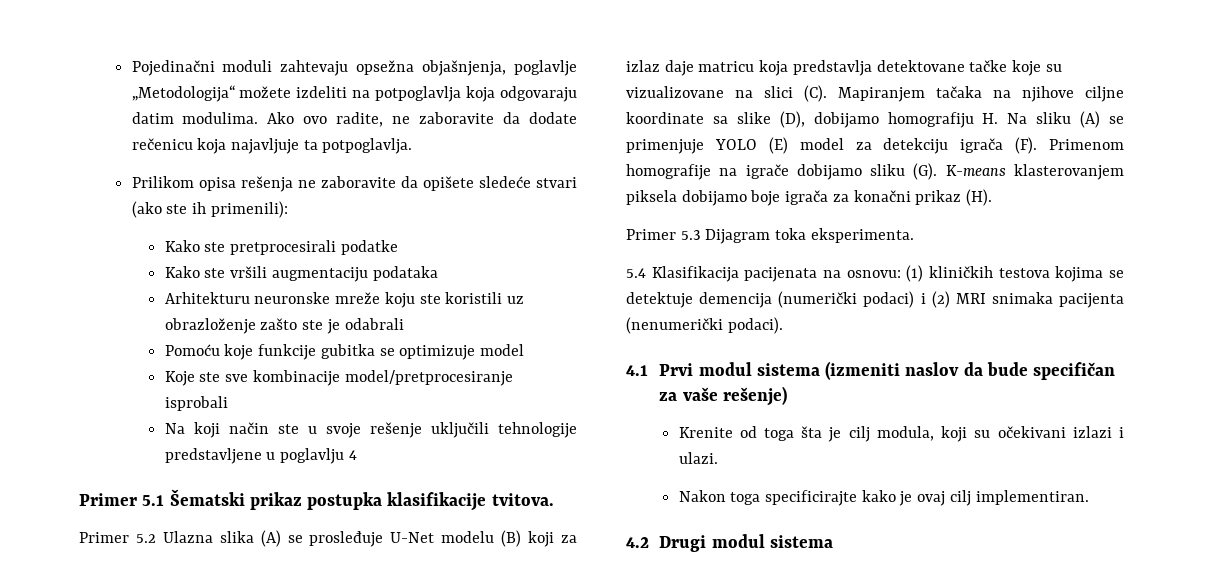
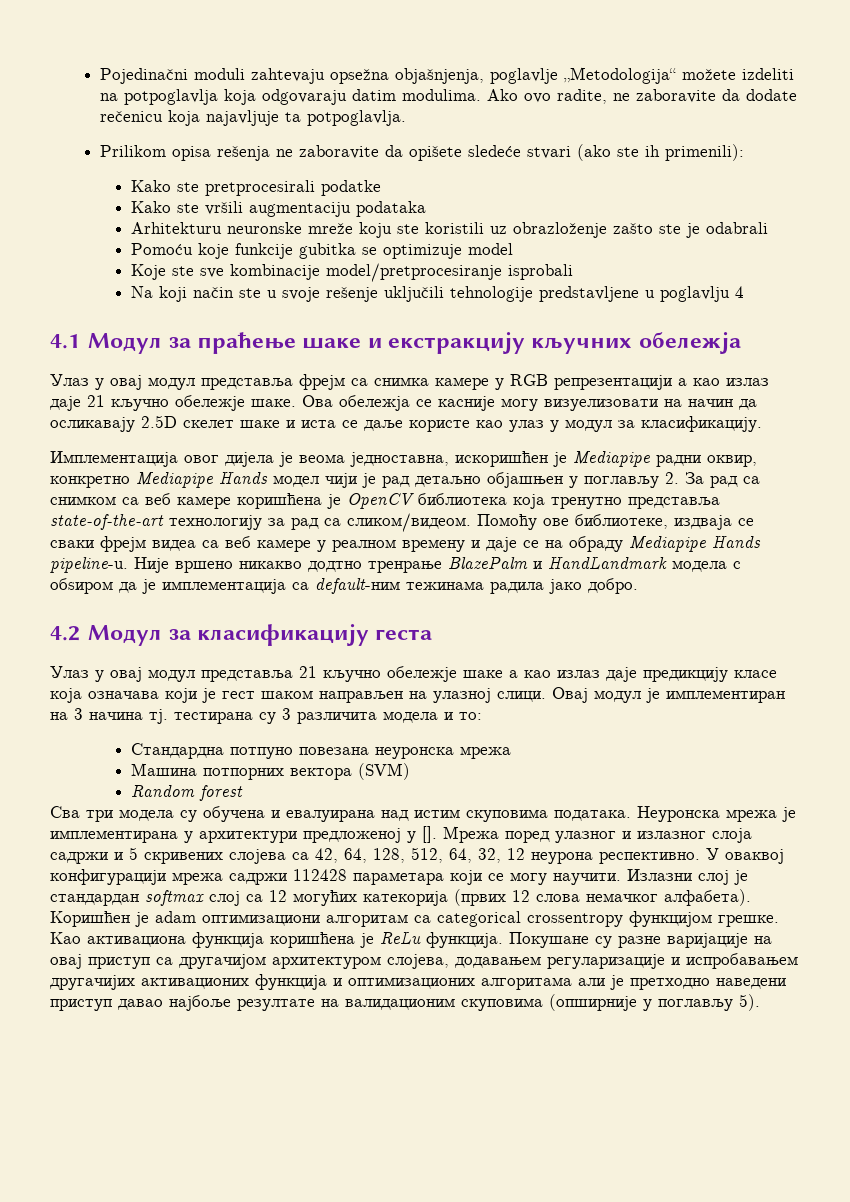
- Primer 5.1 Šematski prikaz postupka klasifikacije tvitova.
- Primer 5.2 Ulazna slika (A) se prosleđuje U-Net modelu (B) koji za izlaz daje matricu koja predstavlja detektovane tačke koje su vizualizovane na slici (C). Mapiranjem tačaka na njihove ciljne koordinate sa slike (D), dobijamo homografiju H. Na sliku (A) se primenjuje YOLO (E) model za detekciju igrača (F). Primenom homografije na igrače dobijamo sliku (G). K-means klasterovanjem piksela dobijamo boje igrača za konačni prikaz (H).
- Primer 5.3 Dijagram toka eksperimenta.
- 5.4 Klasifikacija pacijenata na osnovu: (1) kliničkih testova kojima se detektuje demencija (numerički podaci) i (2) MRI snimaka pacijenta (nenumerički podaci).
- 4.1 Prvi modul sistema (izmeniti naslov da bude specifičan za vaše rešenje)
- Krenite od toga šta je cilj modula, koji su očekivani izlazi i ulazi.
- Nakon toga specificirajte kako je ovaj cilj implementiran.
- 4.2 Drugi modul sistema
+ 4.1 Модул за праћење шаке и екстракцију кључних обележја
+ Улаз у овај модул представља фрејм са снимка камере у RGB репрезентацији а као излаз даје 21 кључно обележје шаке. Ова обележја се касније могу визуелизовати на начин да осликавају 2.5D скелет шаке и иста се даље користе као улаз у модул за класификацију.
+ Имплементација овог дијела је веома једноставна, искоришћен је Mediapipe радни оквир, конкретно Mediapipe Hands модел чији је рад детаљно објашњен у поглављу 2. За рад са снимком са веб камере коришћена је OpenCV библиотека која тренутно представља state-of-the-art технологију за рад са сликом/видеом. Помоћу ове библиотеке, издваја се сваки фрејм видеа са веб камере у реалном времену и даје се на обраду Mediapipe Hands pipeline-u. Није вршено никакво додтно тренрање BlazePalm и HandLandmark модела с обѕиром да је имплементација са default-ним тежинама радила јако добро.
+ 4.2 Модул за класификацију геста
+ Улаз у овај модул представља 21 кључно обележје шаке а као излаз даје предикцију класе која означава који је гест шаком направљен на улазној слици. Овај модул је имплементиран на 3 начина тј. тестирана су 3 различита модела и то:
+ Стандардна потпуно повезана неуронска мрежа
+ Машина потпорних вектора (SVM)
+ Random forest
+ Сва три модела су обучена и евалуирана над истим скуповима података. Неуронска мрежа је имплементирана у архитектури предложеној у []. Мрежа поред улазног и излазног слоја садржи и 5 скривених слојева са 42, 64, 128, 512, 64, 32, 12 неурона респективно. У оваквој конфигурацији мрежа садржи 112428 параметара који се могу научити. Излазни слој је стандардан softmax слој са 12 могућих катекорија (првих 12 слова немачког алфабета). Коришћен је adam оптимизациони алгоритам са categorical crossentropy функцијом грешке. Као активациона функција коришћена је ReLu функција. Покушане су разне варијације на овај приступ са другачијом архитектуром слојева, додавањем регуларизације и испробавањем другачијих активационих функција и оптимизационих алгоритама али је претходно наведени приступ давао најбоље резултате на валидационим скуповима (опширније у поглављу 5).

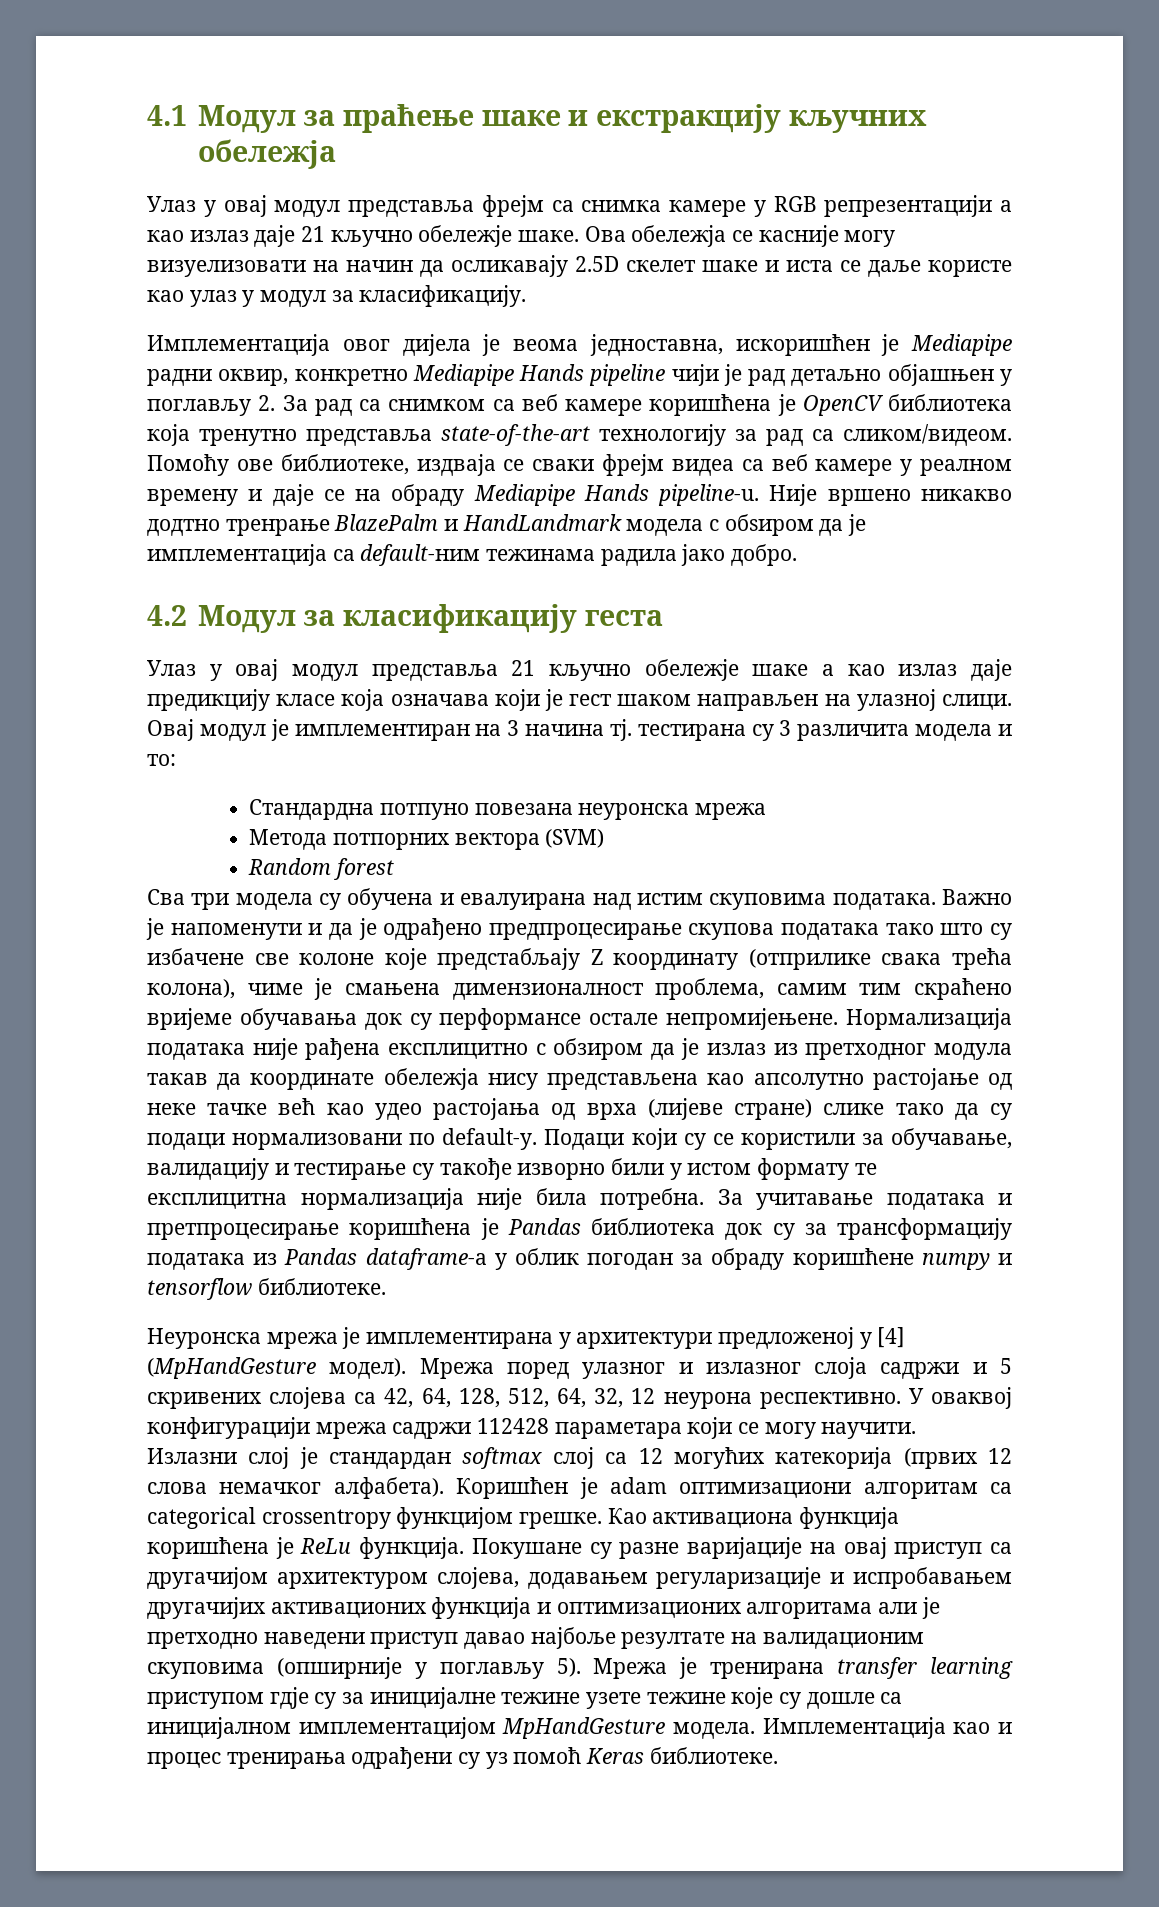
- Pojedinačni moduli zahtevaju opsežna objašnjenja, poglavlje „Metodologija“ možete izdeliti na potpoglavlja koja odgovaraju datim modulima. Ako ovo radite, ne zaboravite da dodate rečenicu koja najavljuje ta potpoglavlja.
- Prilikom opisa rešenja ne zaboravite da opišete sledeće stvari (ako ste ih primenili):
- Kako ste pretprocesirali podatke
- Kako ste vršili augmentaciju podataka
- Arhitekturu neuronske mreže koju ste koristili uz obrazloženje zašto ste je odabrali
- Pomoću koje funkcije gubitka se optimizuje model
- Koje ste sve kombinacije model/pretprocesiranje isprobali
- Na koji način ste u svoje rešenje uključili tehnologije predstavljene u poglavlju 4
- Имплементација овог дијела је веома једноставна, искоришћен је Mediapipe радни оквир, конкретно Mediapipe Hands модел чији је рад детаљно објашњен у поглављу 2. За рад са снимком са веб камере коришћена је OpenCV библиотека која тренутно представља state-of-the-art технологију за рад са сликом/видеом.
+ Имплементација овог дијела је веома једноставна, искоришћен је Mediapipe радни оквир, конкретно Mediapipe Hands pipeline чији је рад детаљно објашњен у поглављу 2. За рад са снимком са веб камере коришћена је OpenCV библиотека која тренутно представља state-of-the-art технологију за рад са сликом/видеом.
- Машина потпорних вектора (SVM)
+ Метода потпорних вектора (SVM)
- Сва три модела су обучена и евалуирана над истим скуповима података. Неуронска мрежа је имплементирана у архитектури предложеној у [].
+ Сва три модела су обучена и евалуирана над истим скуповима података. Важно је напоменути и да је одрађено предпроцесирање скупова података тако што су избачене све колоне које предстабљају Z координату (отприлике свака трећа колона), чиме је смањена димензионалност проблема, самим тим скраћено вријеме обучавања док су перформансе остале непромијењене. Нормализација података није рађена експлицитно с обзиром да је излаз из претходног модула такав да координате обележја нису представљена као апсолутно растојање од неке тачке већ као удео растојања од врха (лијеве стране) слике тако да су подаци нормализовани по default-у. Подаци који су се користили за обучавање, валидацију и тестирање су такође изворно били у истом формату те експлицитна нормализација није била потребна. За учитавање података и претпроцесирање коришћена је Pandas библиотека док су за трансформацију података из Pandas dataframe-а у облик погодан за обраду коришћене numpy и tensorflow библиотеке.
+ Неуронска мрежа је имплементирана у архитектури предложеној у [4] (MpHandGesture модел).
+ Мрежа је тренирана transfer learning приступом гдје су за иницијалне тежине узете тежине које су дошле са иницијалном имплементацијом MpHandGesture модела. Имплементација као и процес тренирања одрађени су уз помоћ Keras библиотеке.

